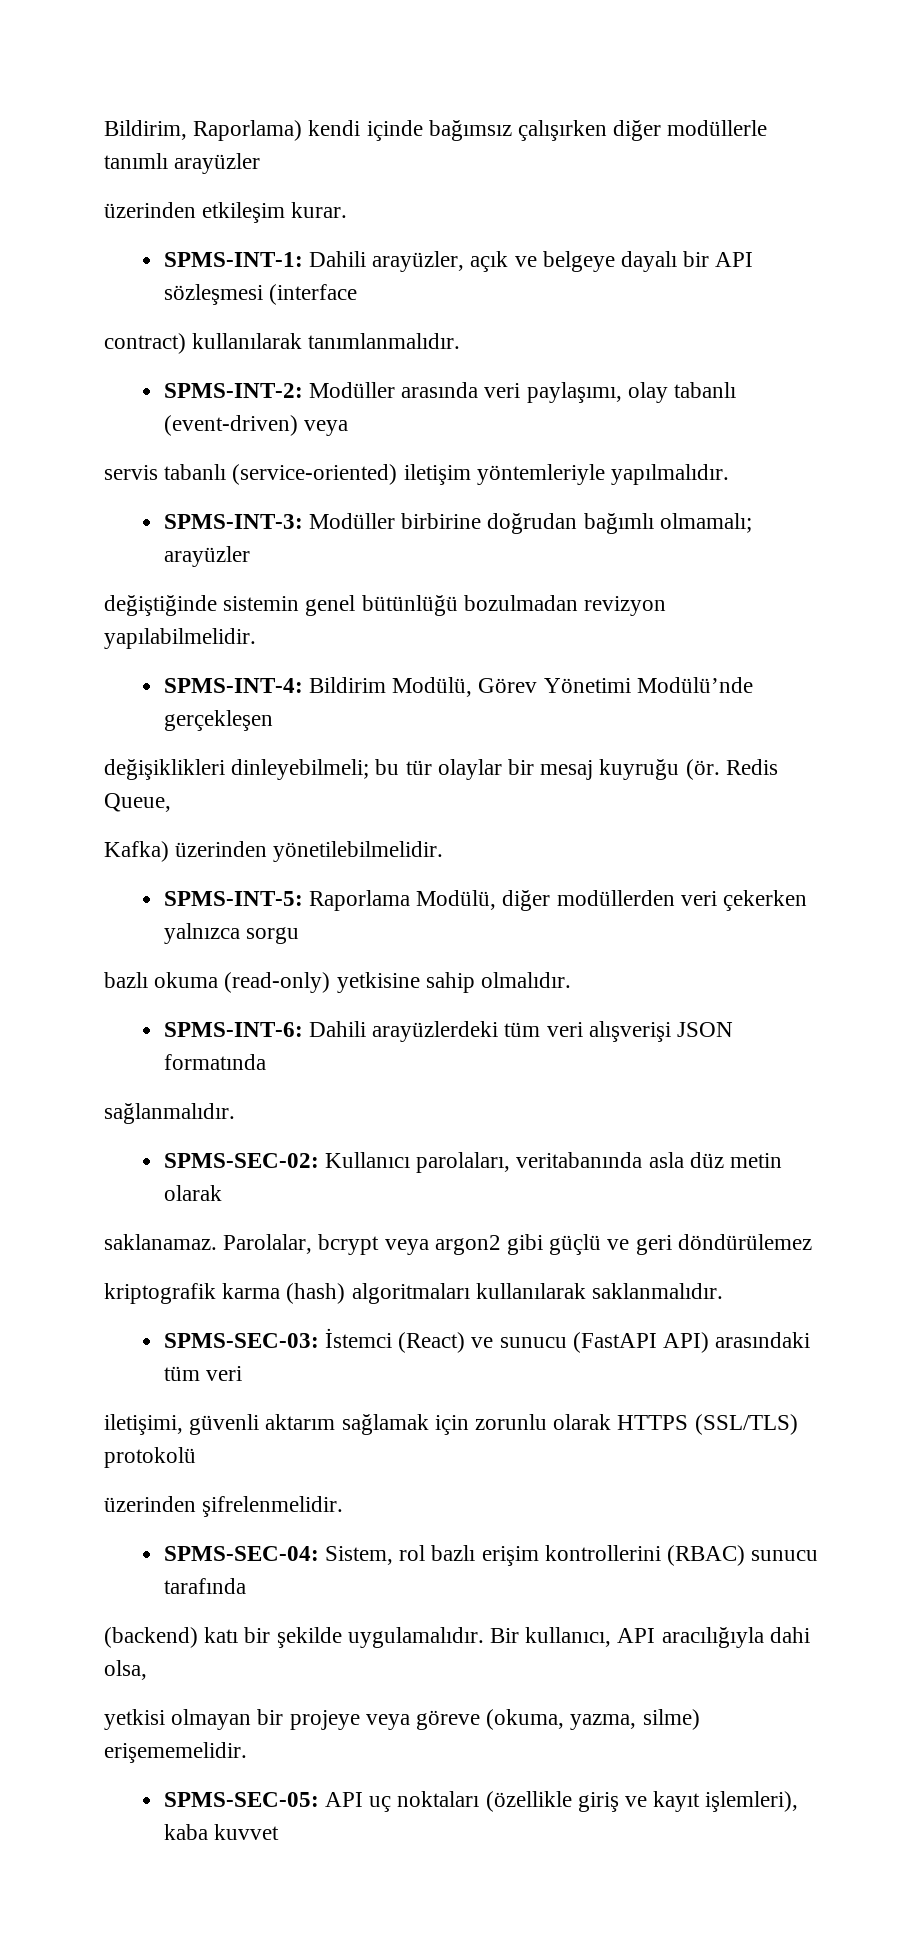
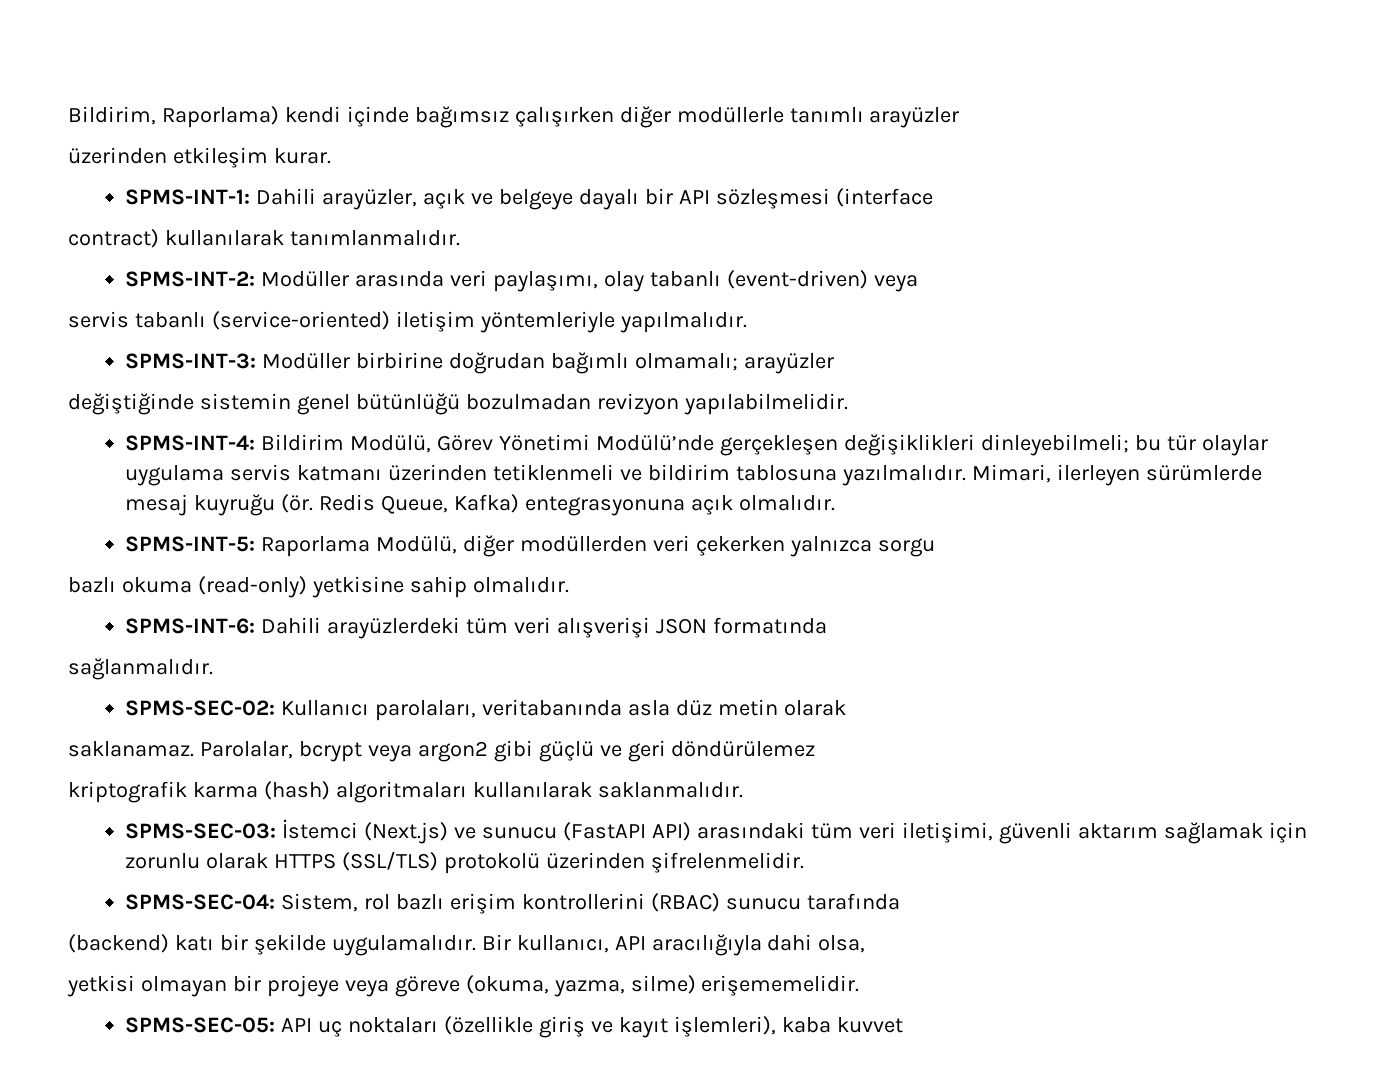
- SPMS-INT-4: Bildirim Modülü, Görev Yönetimi Modülü’nde gerçekleşen
- değişiklikleri dinleyebilmeli; bu tür olaylar bir mesaj kuyruğu (ör.
+ SPMS-INT-4: Bildirim Modülü, Görev Yönetimi Modülü’nde gerçekleşen değişiklikleri dinleyebilmeli; bu tür olaylar uygulama servis katmanı üzerinden tetiklenmeli ve bildirim tablosuna yazılmalıdır. Mimari, ilerleyen sürümlerde mesaj kuyruğu (ör.
- Redis Queue,
- Kafka) üzerinden yönetilebilmelidir.
+ Redis Queue, Kafka) entegrasyonuna açık olmalıdır.
- SPMS-SEC-03: İstemci (React) ve sunucu (FastAPI API) arasındaki tüm veri
- iletişimi, güvenli aktarım sağlamak için zorunlu olarak HTTPS (SSL/TLS) protokolü
- üzerinden şifrelenmelidir.
+ SPMS-SEC-03: İstemci (Next.js) ve sunucu (FastAPI API) arasındaki tüm veri iletişimi, güvenli aktarım sağlamak için zorunlu olarak HTTPS (SSL/TLS) protokolü üzerinden şifrelenmelidir.

